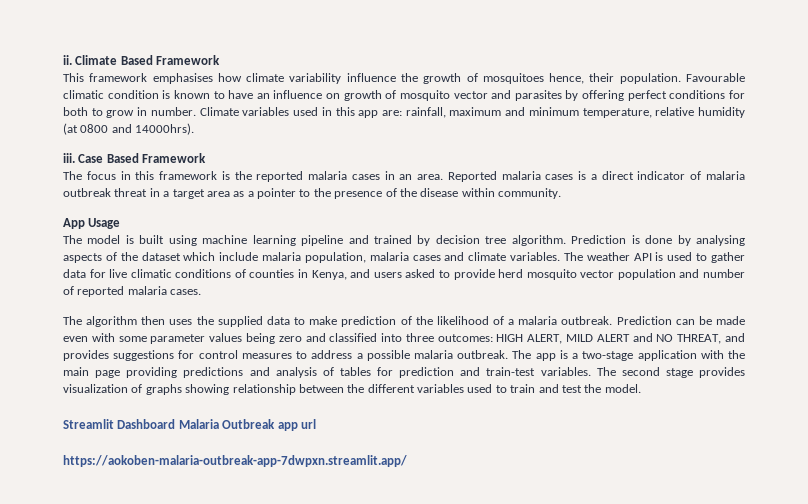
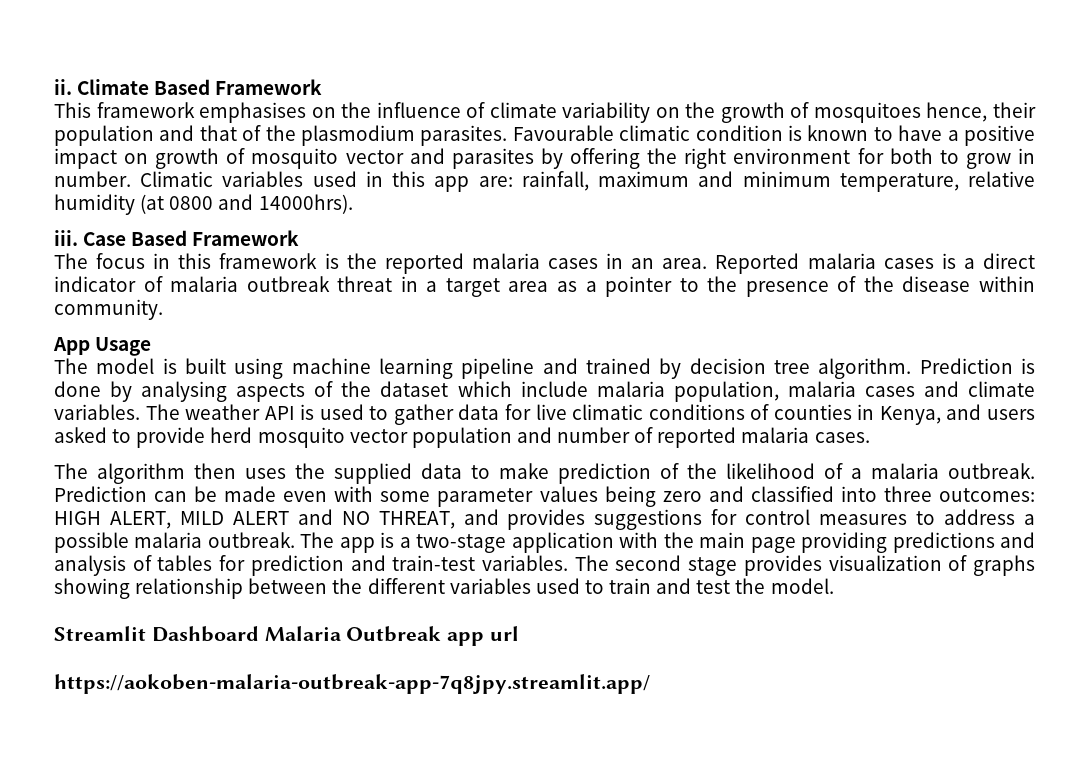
- This framework emphasises how climate variability influence the growth of mosquitoes hence, their population.
+ This framework emphasises on the influence of climate variability on the growth of mosquitoes hence, their population and that of the plasmodium parasites.
- Favourable climatic condition is known to have an influence on growth of mosquito vector and parasites by offering perfect conditions for both to grow in number.
+ Favourable climatic condition is known to have a positive impact on growth of mosquito vector and parasites by offering the right environment for both to grow in number.
- Climate variables used in this app are: rainfall, maximum and minimum temperature, relative humidity (at 0800 and 14000hrs).
+ Climatic variables used in this app are: rainfall, maximum and minimum temperature, relative humidity (at 0800 and 14000hrs).
- https://aokoben-malaria-outbreak-app-7dwpxn.streamlit.app/
+ https://aokoben-malaria-outbreak-app-7q8jpy.streamlit.app/

